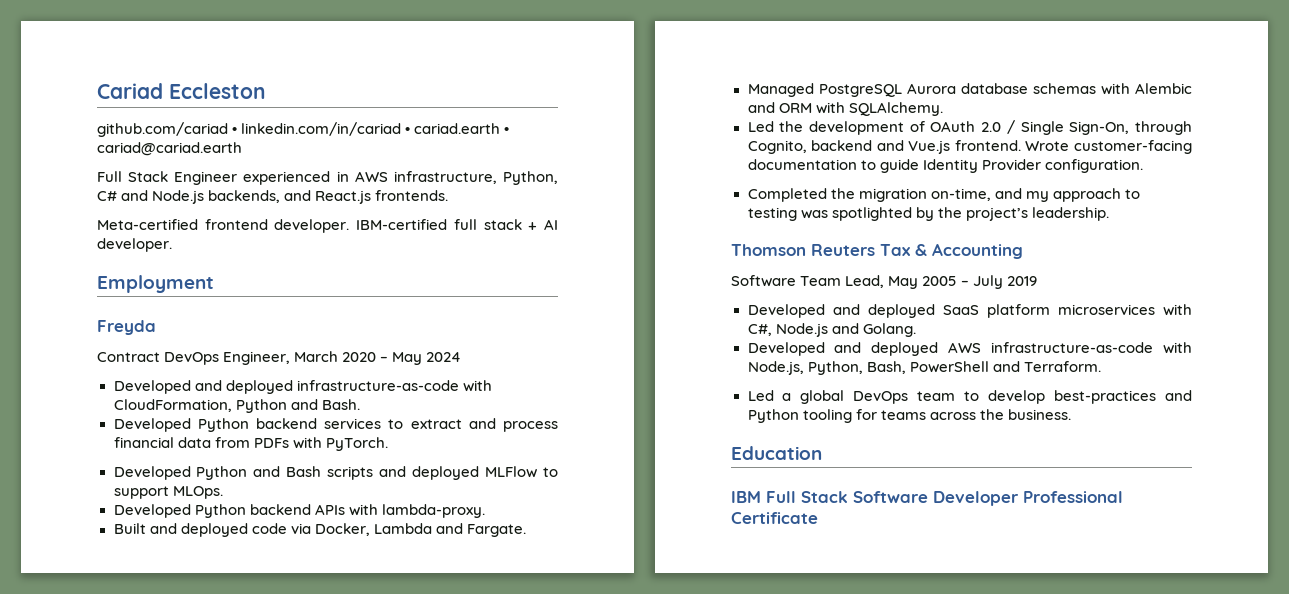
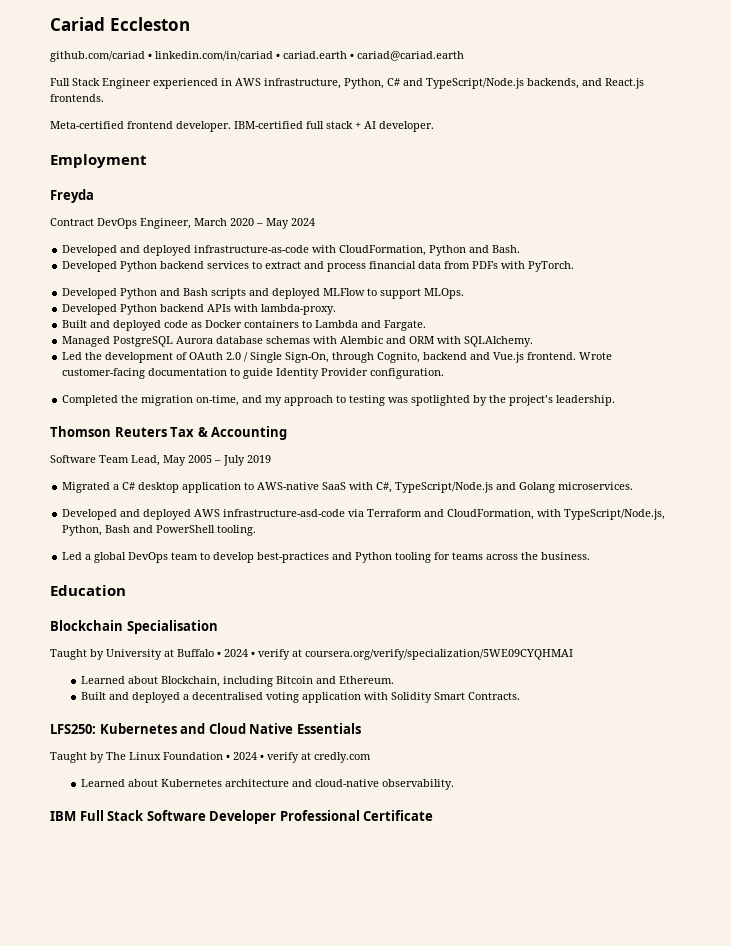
- Full Stack Engineer experienced in AWS infrastructure, Python, C# and Node.js backends, and React.js frontends.
+ Full Stack Engineer experienced in AWS infrastructure, Python, C# and TypeScript/Node.js backends, and React.js frontends.
- Built and deployed code via Docker, Lambda and Fargate.
+ Built and deployed code as Docker containers to Lambda and Fargate.
- Developed and deployed SaaS platform microservices with C#, Node.js and Golang.
- Developed and deployed AWS infrastructure-as-code with Node.js, Python, Bash, PowerShell and Terraform.
+ Migrated a C# desktop application to AWS-native SaaS with C#, TypeScript/Node.js and Golang microservices.
+ Developed and deployed AWS infrastructure-asd-code via Terraform and CloudFormation, with TypeScript/Node.js, Python, Bash and PowerShell tooling.
+ Blockchain Specialisation
+ Taught by University at Buffalo • 2024 • verify at coursera.org/verify/specialization/5WE09CYQHMAI
+ Learned about Blockchain, including Bitcoin and Ethereum.
+ Built and deployed a decentralised voting application with Solidity Smart Contracts.
+ LFS250: Kubernetes and Cloud Native Essentials
+ Taught by The Linux Foundation • 2024 • verify at credly.com
+ Learned about Kubernetes architecture and cloud-native observability.

